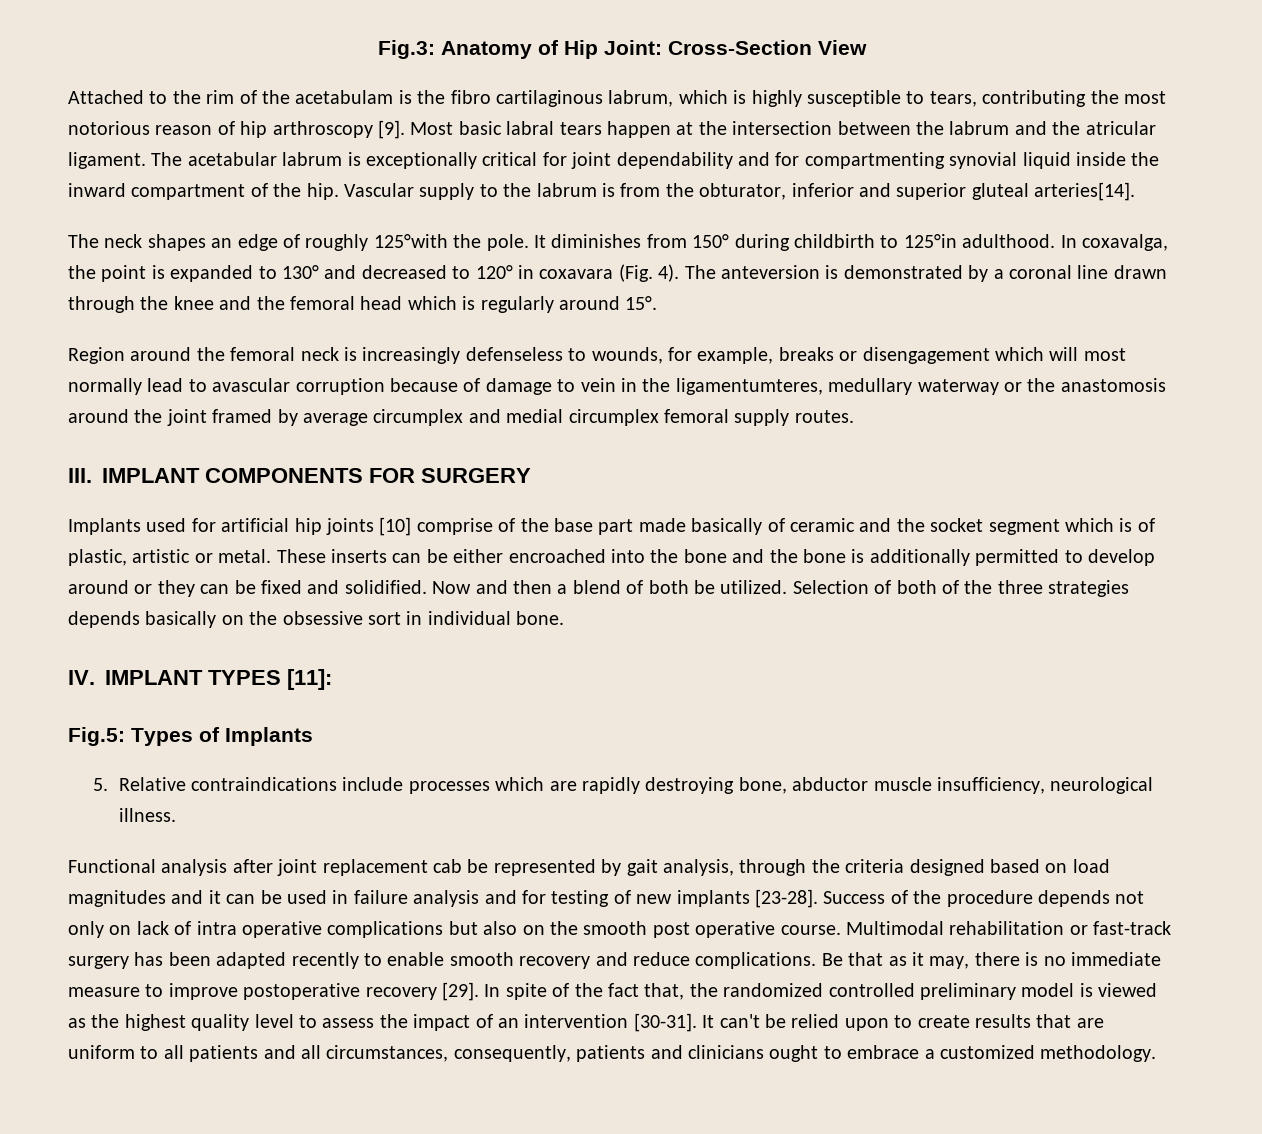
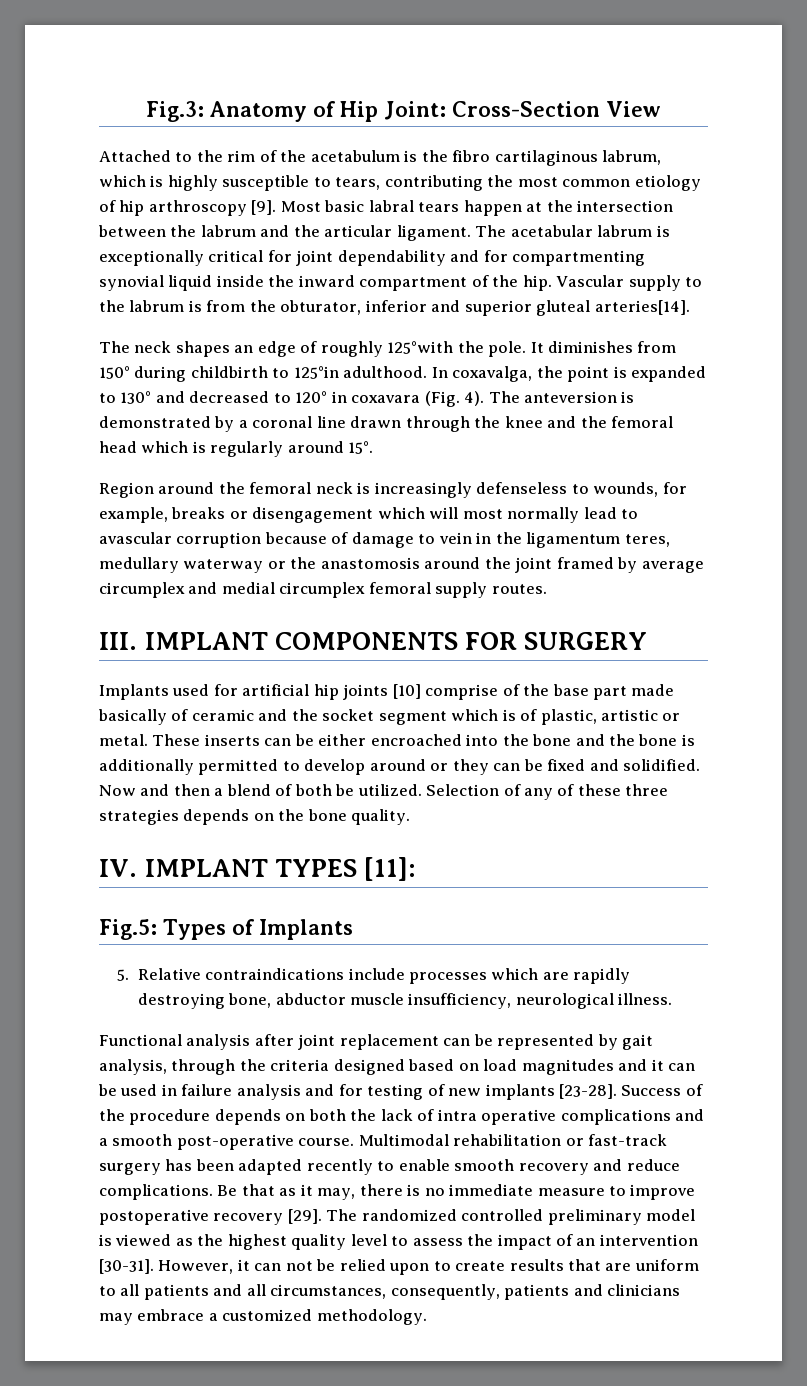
- Attached to the rim of the acetabulam is the fibro cartilaginous labrum, which is highly susceptible to tears, contributing the most notorious reason of hip arthroscopy [9].
+ Attached to the rim of the acetabulum is the fibro cartilaginous labrum, which is highly susceptible to tears, contributing the most common etiology of hip arthroscopy [9].
- Most basic labral tears happen at the intersection between the labrum and the atricular ligament.
+ Most basic labral tears happen at the intersection between the labrum and the articular ligament.
- Region around the femoral neck is increasingly defenseless to wounds, for example, breaks or disengagement which will most normally lead to avascular corruption because of damage to vein in the ligamentumteres, medullary waterway or the anastomosis around the joint framed by average circumplex and medial circumplex femoral supply routes.
+ Region around the femoral neck is increasingly defenseless to wounds, for example, breaks or disengagement which will most normally lead to avascular corruption because of damage to vein in the ligamentum teres, medullary waterway or the anastomosis around the joint framed by average circumplex and medial circumplex femoral supply routes.
- Selection of both of the three strategies depends basically on the obsessive sort in individual bone.
+ Selection of any of these three strategies depends on the bone quality.
- Functional analysis after joint replacement cab be represented by gait analysis, through the criteria designed based on load magnitudes and it can be used in failure analysis and for testing of new implants [23-28].
+ Functional analysis after joint replacement can be represented by gait analysis, through the criteria designed based on load magnitudes and it can be used in failure analysis and for testing of new implants [23-28].
- Success of the procedure depends not only on lack of intra operative complications but also on the smooth post operative course.
+ Success of the procedure depends on both the lack of intra operative complications and a smooth post-operative course.
- In spite of the fact that, the randomized controlled preliminary model is viewed as the highest quality level to assess the impact of an intervention [30-31].
+ The randomized controlled preliminary model is viewed as the highest quality level to assess the impact of an intervention [30-31].
- It can't be relied upon to create results that are uniform to all patients and all circumstances, consequently, patients and clinicians ought to embrace a customized methodology.
+ However, it can not be relied upon to create results that are uniform to all patients and all circumstances, consequently, patients and clinicians may embrace a customized methodology.

